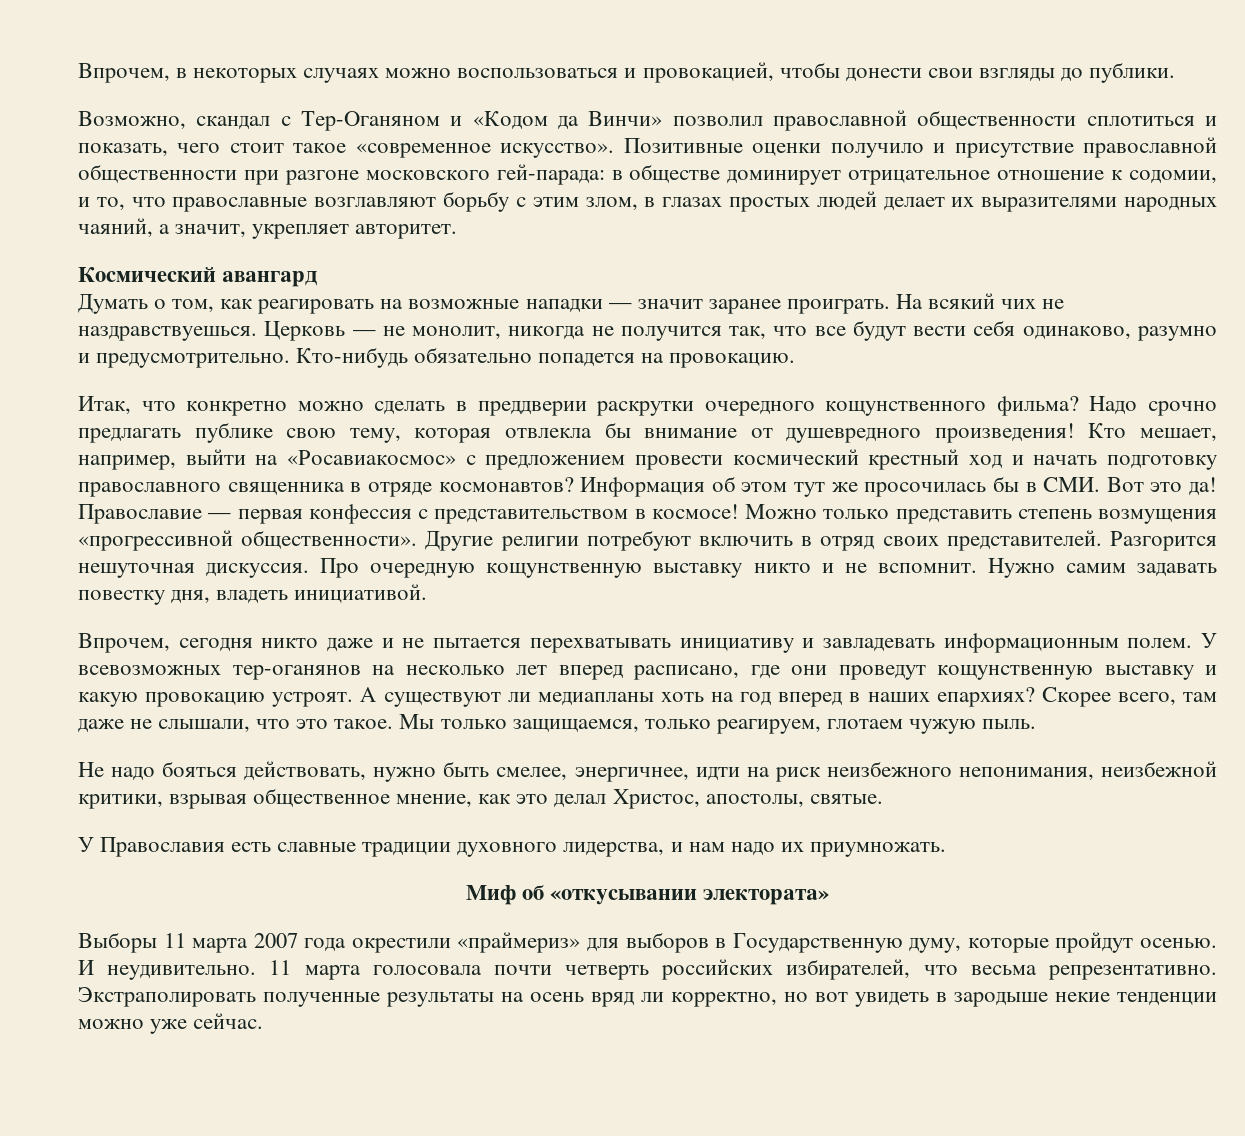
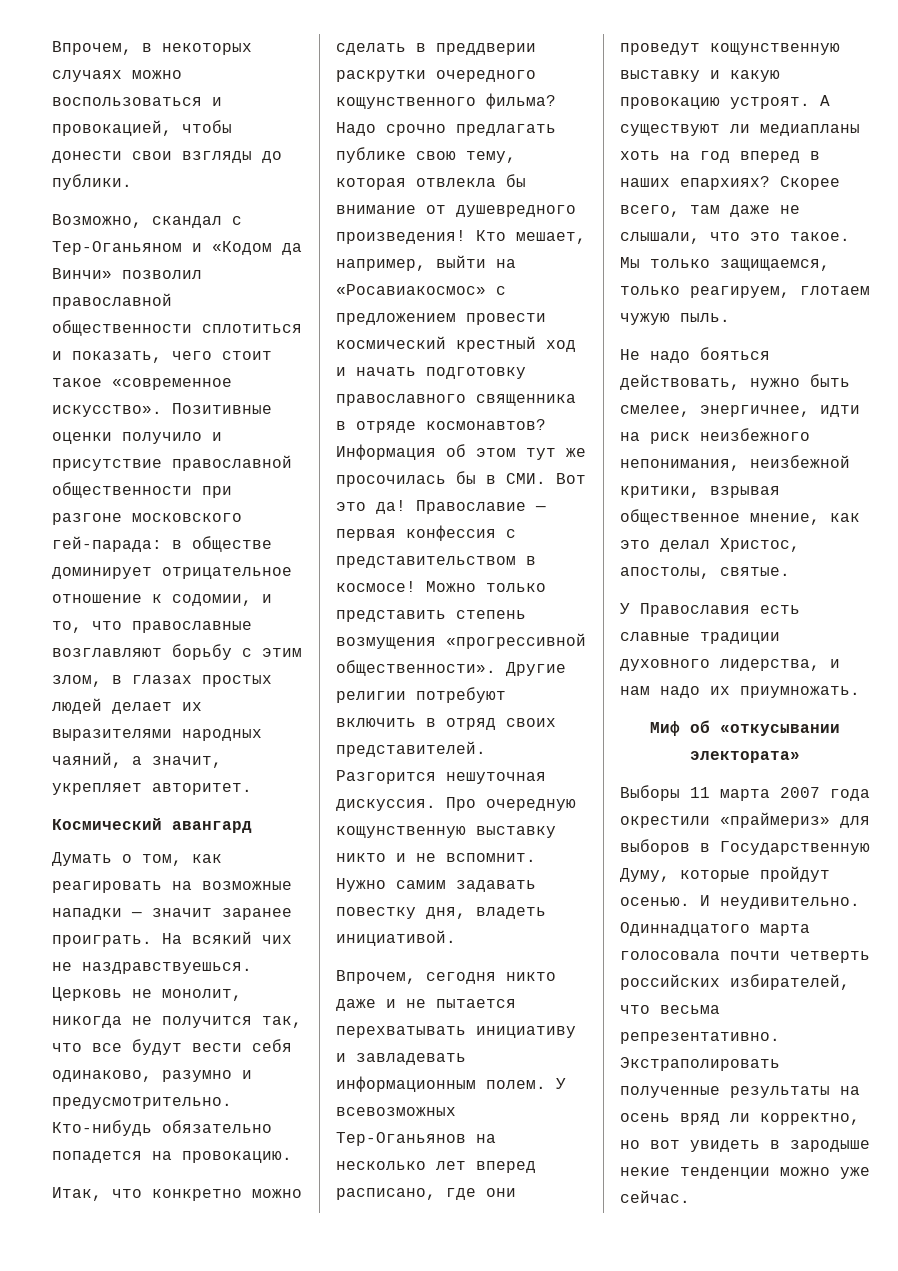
- Возможно, скандал с Тер-Оганяном и «Кодом да Винчи» позволил православной общественности сплотиться и показать, чего стоит такое «современное искусство».
+ Возможно, скандал с Тер-Оганьяном и «Кодом да Винчи» позволил православной общественности сплотиться и показать, чего стоит такое «современное искусство».
- Церковь — не монолит, никогда не получится так, что все будут вести себя одинаково, разумно и предусмотрительно.
+ Церковь не монолит, никогда не получится так, что все будут вести себя одинаково, разумно и предусмотрительно.
- У всевозможных тер-оганянов на несколько лет вперед расписано, где они проведут кощунственную выставку и какую провокацию устроят.
+ У всевозможных Тер-Оганьянов на несколько лет вперед расписано, где они проведут кощунственную выставку и какую провокацию устроят.
- Выборы 11 марта 2007 года окрестили «праймериз» для выборов в Государственную думу, которые пройдут осенью.
+ Выборы 11 марта 2007 года окрестили «праймериз» для выборов в Государственную Думу, которые пройдут осенью.
- 11 марта голосовала почти четверть российских избирателей, что весьма репрезентативно.
+ Одиннадцатого марта голосовала почти четверть российских избирателей, что весьма репрезентативно.

